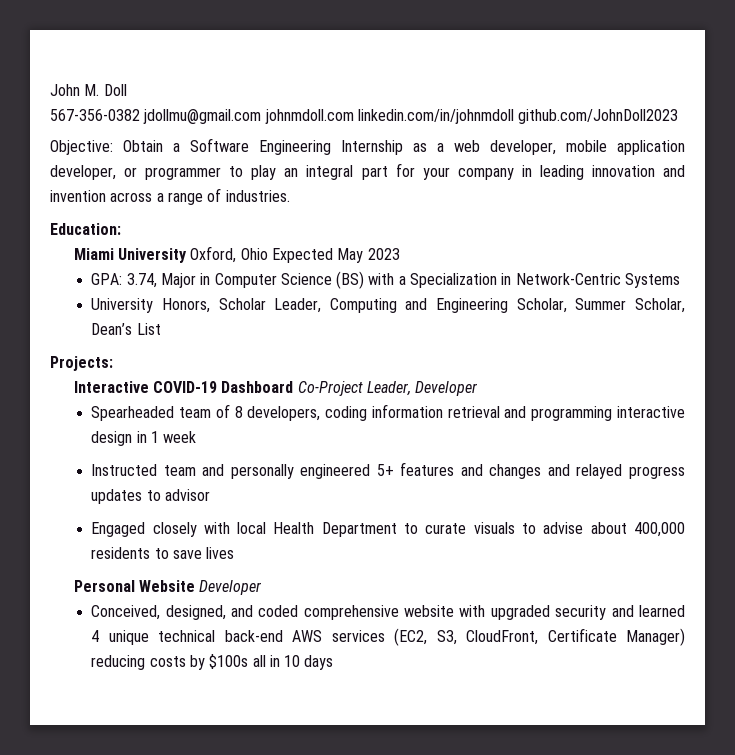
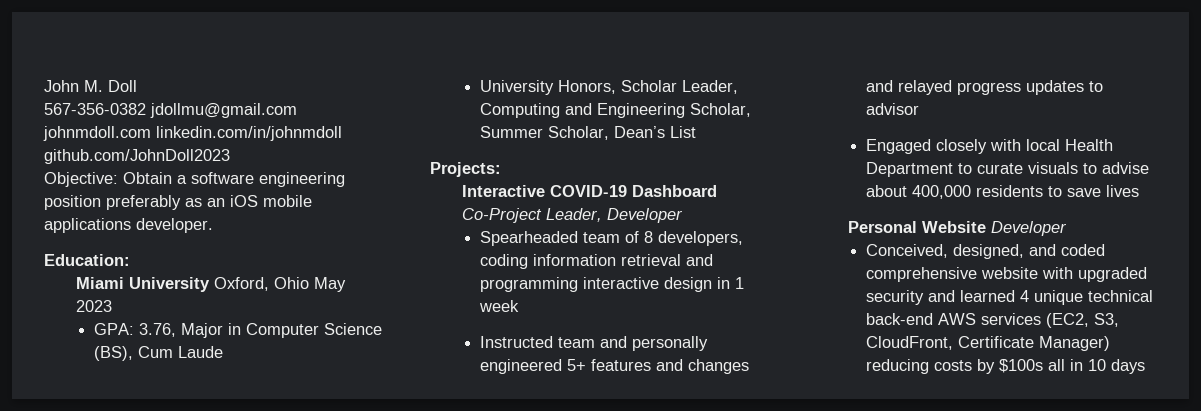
- Objective: Obtain a Software Engineering Internship as a web developer, mobile application developer, or programmer to play an integral part for your company in leading innovation and invention across a range of industries.
+ Objective: Obtain a software engineering position preferably as an iOS mobile applications developer.
- Miami University Oxford, Ohio Expected May 2023
+ Miami University Oxford, Ohio May 2023
- GPA: 3.74, Major in Computer Science (BS) with a Specialization in Network-Centric Systems
+ GPA: 3.76, Major in Computer Science (BS), Cum Laude

